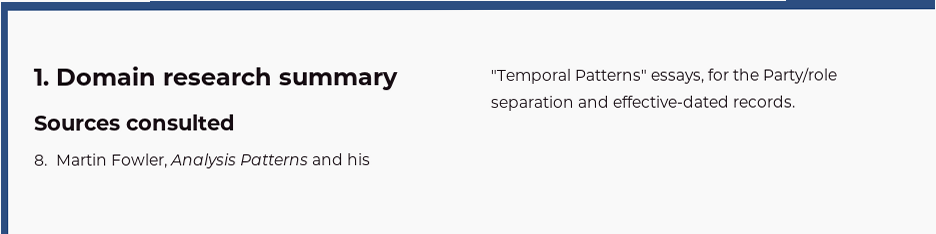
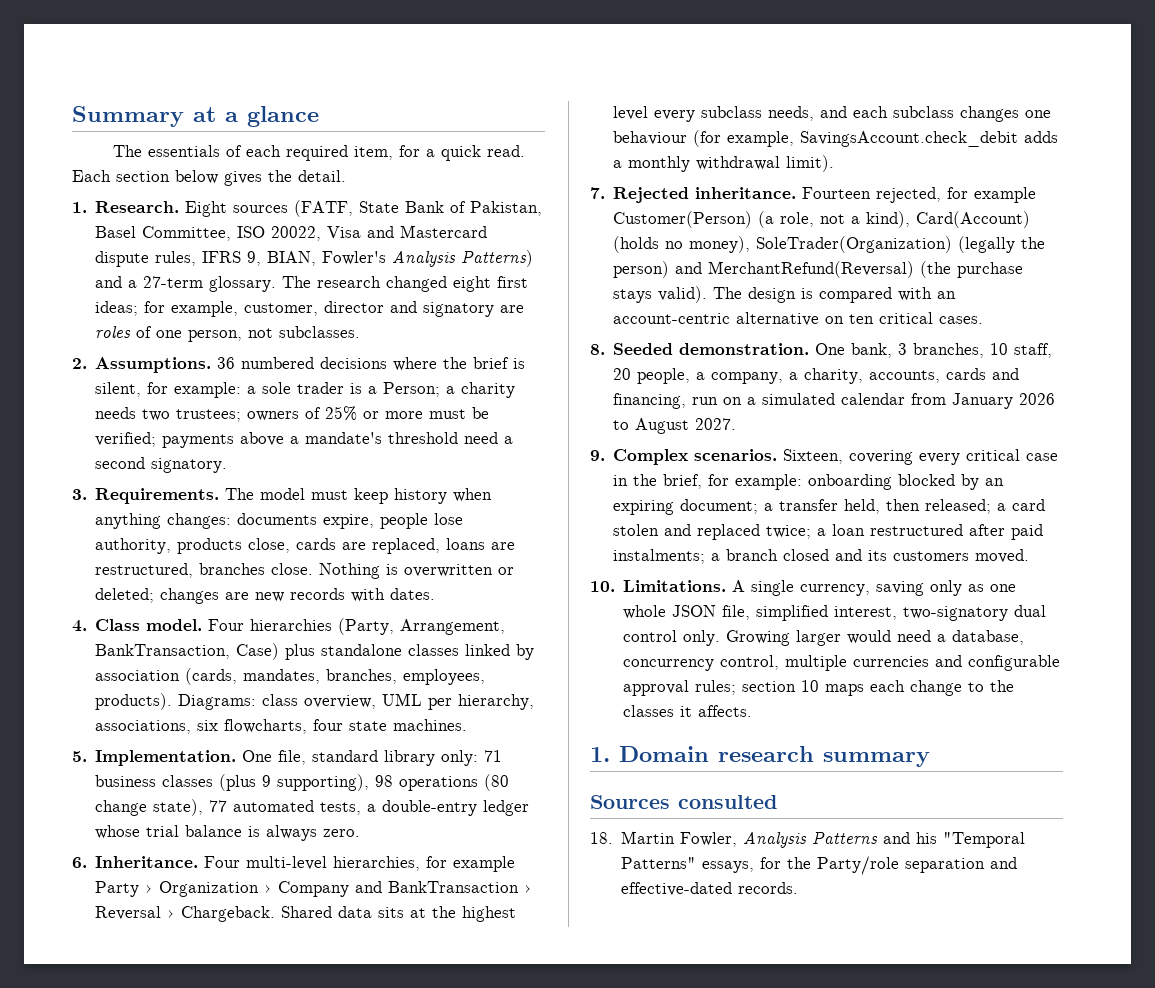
+ Summary at a glance
+ The essentials of each required item, for a quick read. Each section below gives the detail.
+ 1. Research. Eight sources (FATF, State Bank of Pakistan, Basel Committee, ISO 20022, Visa and Mastercard dispute rules, IFRS 9, BIAN, Fowler's Analysis Patterns) and a 27-term glossary. The research changed eight first ideas; for example, customer, director and signatory are roles of one person, not subclasses.
+ 2. Assumptions. 36 numbered decisions where the brief is silent, for example: a sole trader is a Person; a charity needs two trustees; owners of 25% or more must be verified; payments above a mandate's threshold need a second signatory.
+ 3. Requirements. The model must keep history when anything changes: documents expire, people lose authority, products close, cards are replaced, loans are restructured, branches close. Nothing is overwritten or deleted; changes are new records with dates.
+ 4. Class model. Four hierarchies (Party, Arrangement, BankTransaction, Case) plus standalone classes linked by association (cards, mandates, branches, employees, products). Diagrams: class overview, UML per hierarchy, associations, six flowcharts, four state machines.
+ 5. Implementation. One file, standard library only: 71 business classes (plus 9 supporting), 98 operations (80 change state), 77 automated tests, a double-entry ledger whose trial balance is always zero.
+ 6. Inheritance. Four multi-level hierarchies, for example Party › Organization › Company and BankTransaction › Reversal › Chargeback. Shared data sits at the highest level every subclass needs, and each subclass changes one behaviour (for example, SavingsAccount.check_debit adds a monthly withdrawal limit).
+ 7. Rejected inheritance. Fourteen rejected, for example Customer(Person) (a role, not a kind), Card(Account) (holds no money), SoleTrader(Organization) (legally the person) and MerchantRefund(Reversal) (the purchase stays valid). The design is compared with an account-centric alternative on ten critical cases.
+ 8. Seeded demonstration. One bank, 3 branches, 10 staff, 20 people, a company, a charity, accounts, cards and financing, run on a simulated calendar from January 2026 to August 2027.
+ 9. Complex scenarios. Sixteen, covering every critical case in the brief, for example: onboarding blocked by an expiring document; a transfer held, then released; a card stolen and replaced twice; a loan restructured after paid instalments; a branch closed and its customers moved.
+ 10. Limitations. A single currency, saving only as one whole JSON file, simplified interest, two-signatory dual control only. Growing larger would need a database, concurrency control, multiple currencies and configurable approval rules; section 10 maps each change to the classes it affects.
- 8. Martin Fowler, Analysis Patterns and his "Temporal Patterns" essays, for the Party/role separation and effective-dated records.
+ 18. Martin Fowler, Analysis Patterns and his "Temporal Patterns" essays, for the Party/role separation and effective-dated records.

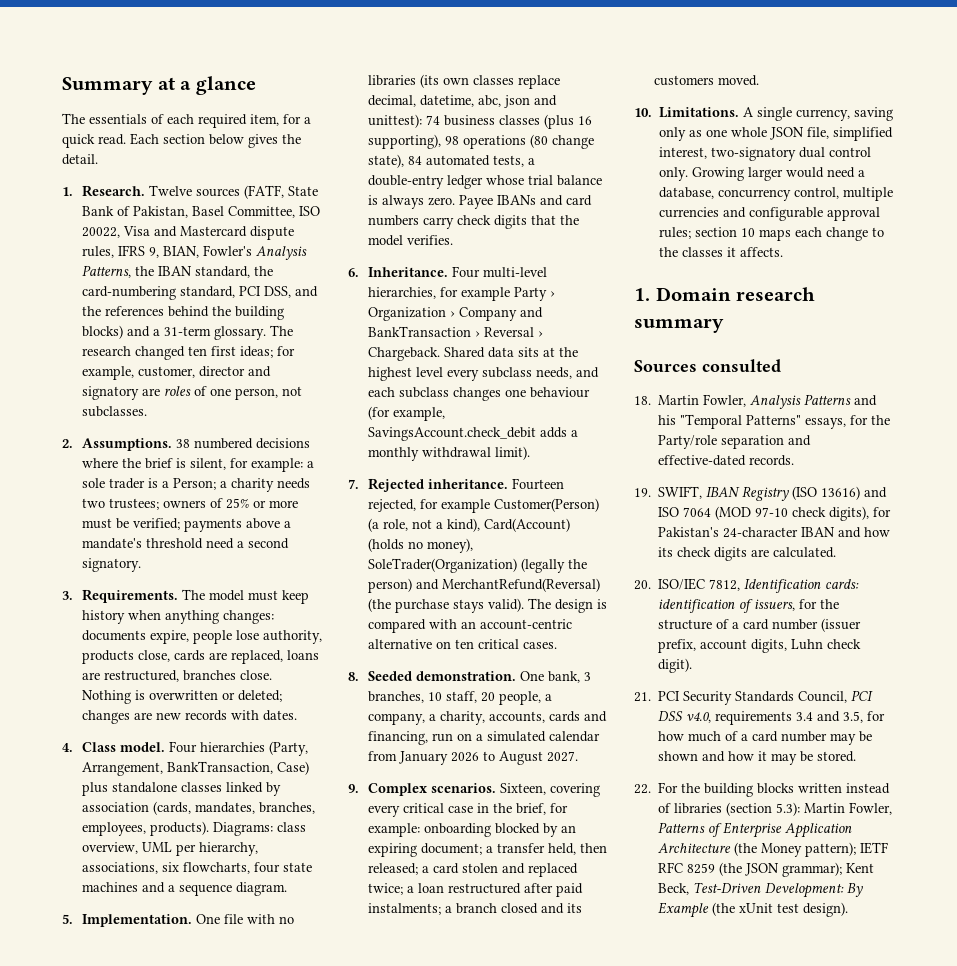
- Eight sources (FATF, State Bank of Pakistan, Basel Committee, ISO 20022, Visa and Mastercard dispute rules, IFRS 9, BIAN, Fowler's Analysis Patterns) and a 27-term glossary.
+ Twelve sources (FATF, State Bank of Pakistan, Basel Committee, ISO 20022, Visa and Mastercard dispute rules, IFRS 9, BIAN, Fowler's Analysis Patterns, the IBAN standard, the card-numbering standard, PCI DSS, and the references behind the building blocks) and a 31-term glossary.
- The research changed eight first ideas; for example, customer, director and signatory are roles of one person, not subclasses.
+ The research changed ten first ideas; for example, customer, director and signatory are roles of one person, not subclasses.
- 36 numbered decisions where the brief is silent, for example: a sole trader is a Person; a charity needs two trustees; owners of 25% or more must be verified; payments above a mandate's threshold need a second signatory.
+ 38 numbered decisions where the brief is silent, for example: a sole trader is a Person; a charity needs two trustees; owners of 25% or more must be verified; payments above a mandate's threshold need a second signatory.
- Diagrams: class overview, UML per hierarchy, associations, six flowcharts, four state machines.
- 5. Implementation. One file, standard library only: 71 business classes (plus 9 supporting), 98 operations (80 change state), 77 automated tests, a double-entry ledger whose trial balance is always zero.
+ Diagrams: class overview, UML per hierarchy, associations, six flowcharts, four state machines and a sequence diagram.
+ 5. Implementation. One file with no libraries (its own classes replace decimal, datetime, abc, json and unittest): 74 business classes (plus 16 supporting), 98 operations (80 change state), 84 automated tests, a double-entry ledger whose trial balance is always zero. Payee IBANs and card numbers carry check digits that the model verifies.
+ 19. SWIFT, IBAN Registry (ISO 13616) and ISO 7064 (MOD 97-10 check digits), for Pakistan's 24-character IBAN and how its check digits are calculated.
+ 20. ISO/IEC 7812, Identification cards: identification of issuers, for the structure of a card number (issuer prefix, account digits, Luhn check digit).
+ 21. PCI Security Standards Council, PCI DSS v4.0, requirements 3.4 and 3.5, for how much of a card number may be shown and how it may be stored.
+ 22. For the building blocks written instead of libraries (section 5.3): Martin Fowler, Patterns of Enterprise Application Architecture (the Money pattern); IETF RFC 8259 (the JSON grammar); Kent Beck, Test-Driven Development: By Example (the xUnit test design).

